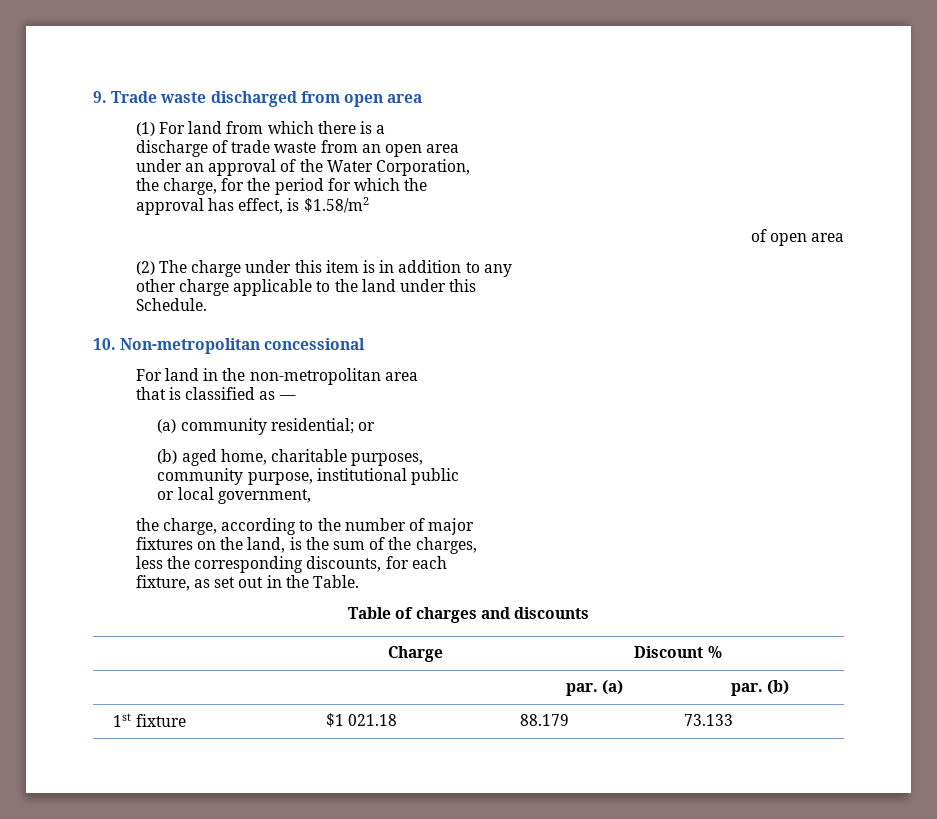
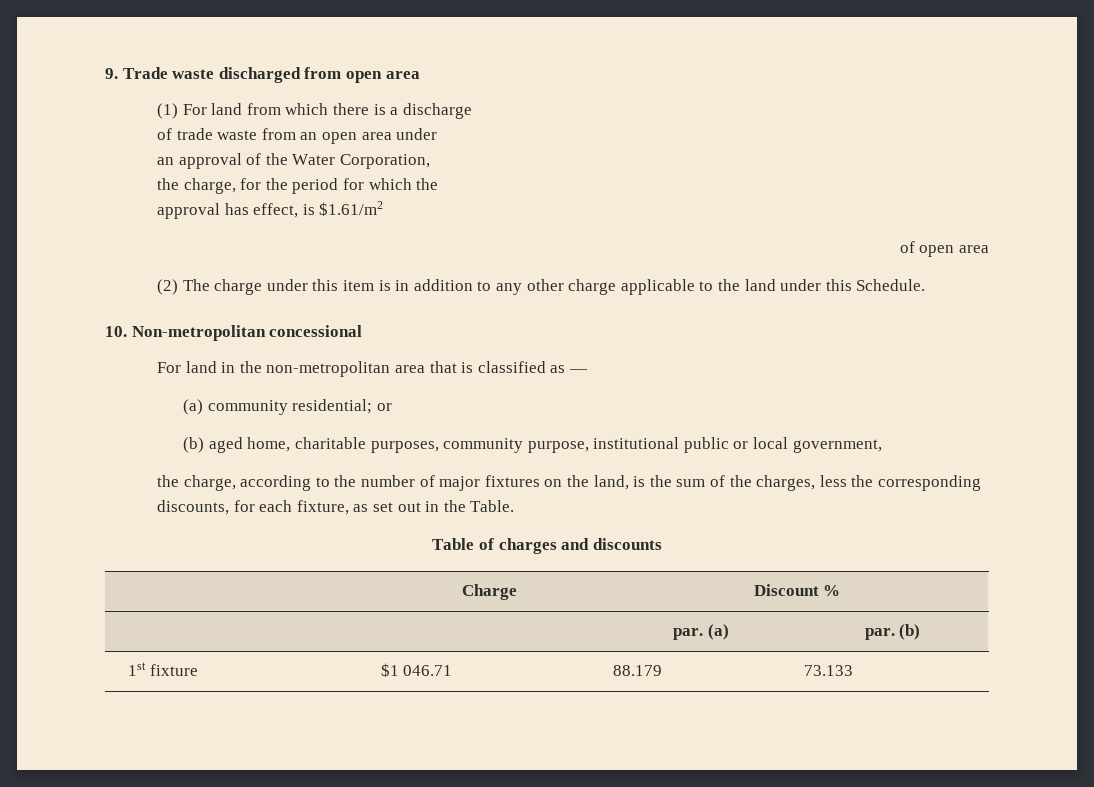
- (1) For land from which there is a
- discharge of trade waste from an open area
- under an approval of the Water Corporation,
+ (1) For land from which there is a discharge
+ of trade waste from an open area under
+ an approval of the Water Corporation,
- approval has effect, is $1.58/m2
+ approval has effect, is $1.61/m2
- (2) The charge under this item is in addition to any
- other charge applicable to the land under this
- Schedule.
+ (2) The charge under this item is in addition to any other charge applicable to the land under this Schedule.
- For land in the non-metropolitan area
- that is classified as —
+ For land in the non-metropolitan area that is classified as —
- (b) aged home, charitable purposes,
- community purpose, institutional public
- or local government,
+ (b) aged home, charitable purposes, community purpose, institutional public or local government,
- the charge, according to the number of major
- fixtures on the land, is the sum of the charges,
- less the corresponding discounts, for each
- fixture, as set out in the Table.
+ the charge, according to the number of major fixtures on the land, is the sum of the charges, less the corresponding discounts, for each fixture, as set out in the Table.
- 1st fixture | $1 021.18 | 88.179 | 73.133
+ 1st fixture | $1 046.71 | 88.179 | 73.133

